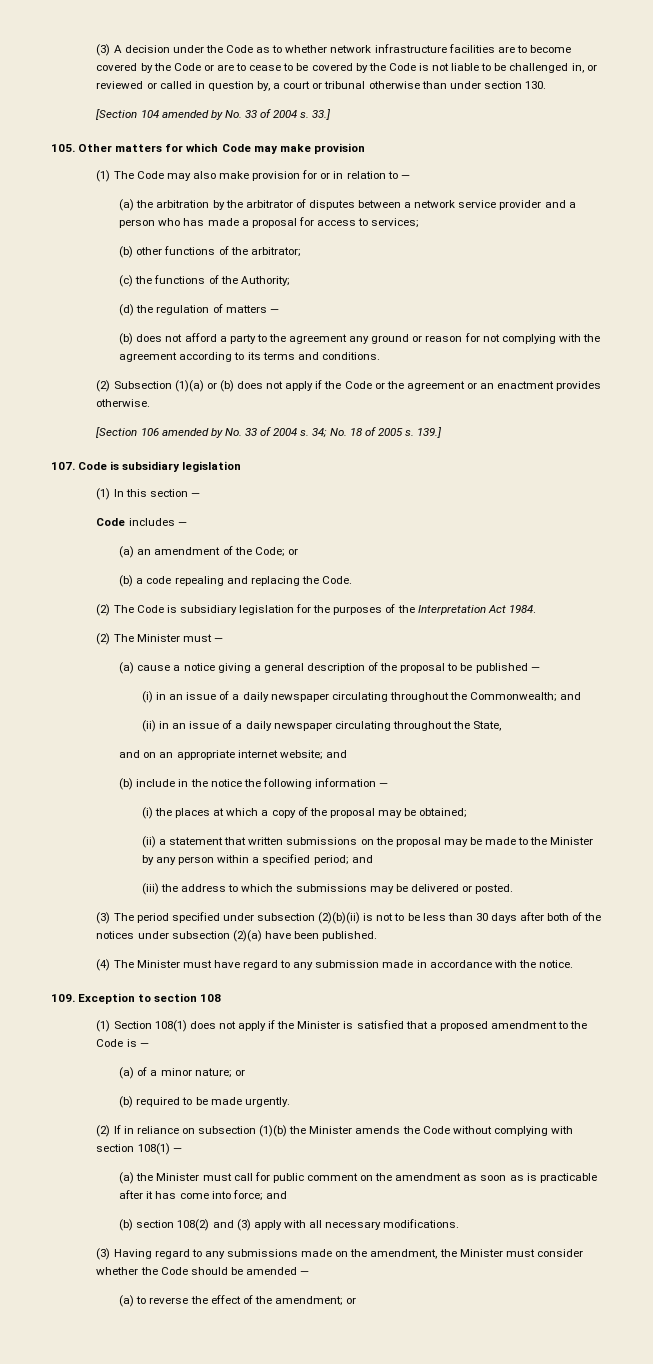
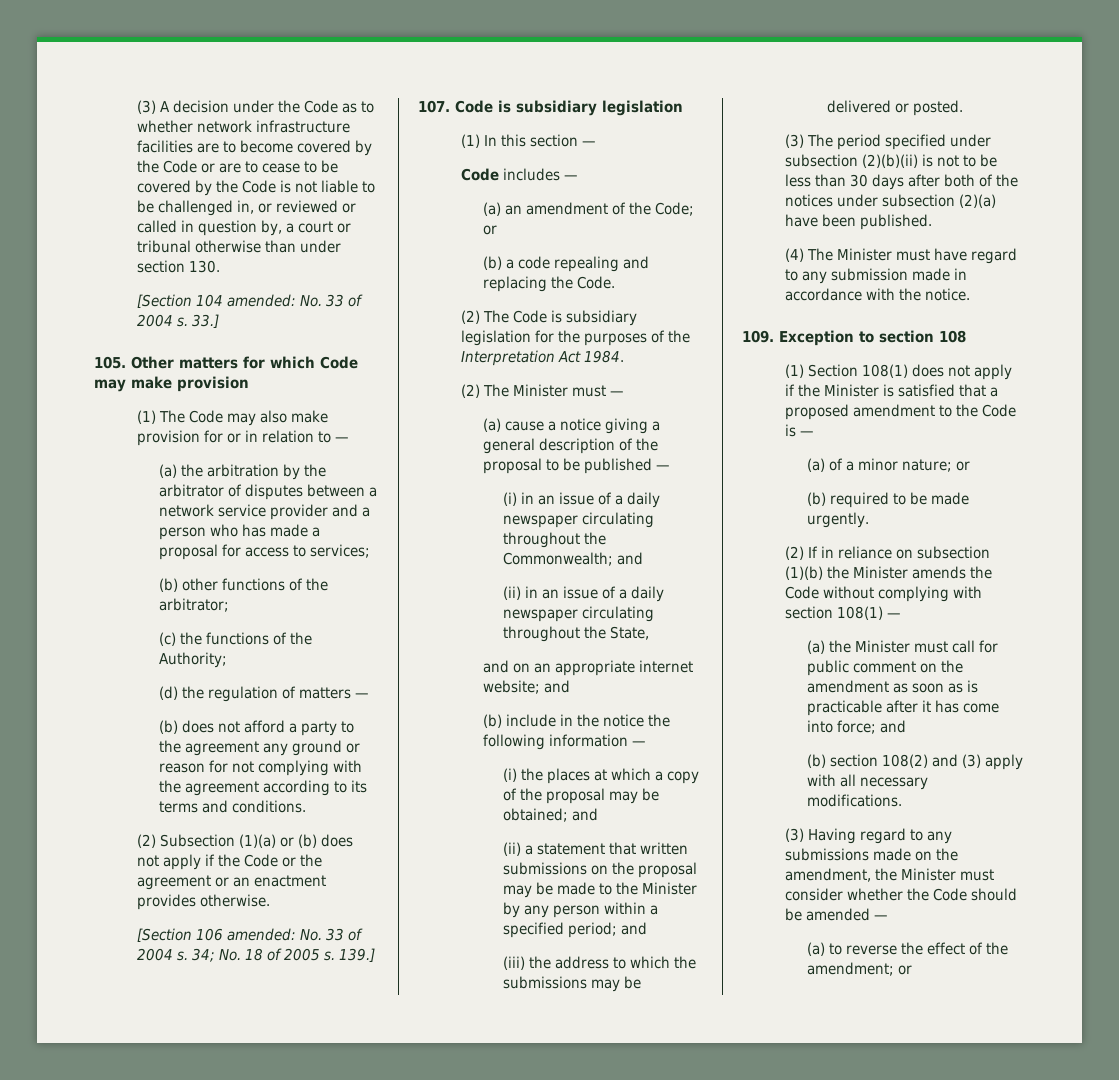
- [Section 104 amended by No. 33 of 2004 s.
+ [Section 104 amended: No. 33 of 2004 s.
- [Section 106 amended by No. 33 of 2004 s.
+ [Section 106 amended: No. 33 of 2004 s.
- (i) the places at which a copy of the proposal may be obtained;
+ (i) the places at which a copy of the proposal may be obtained; and

